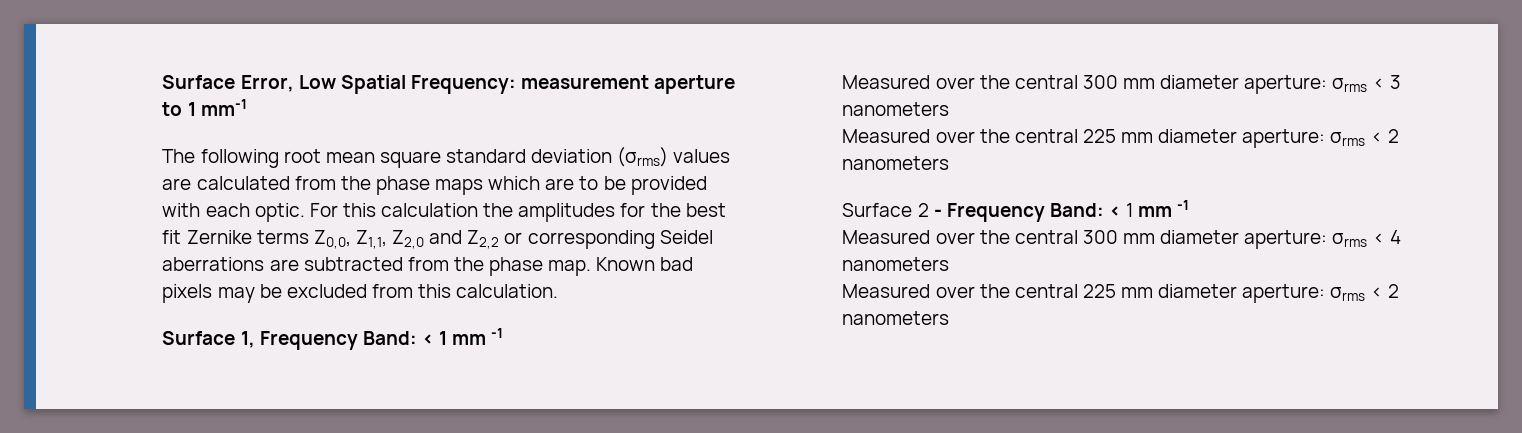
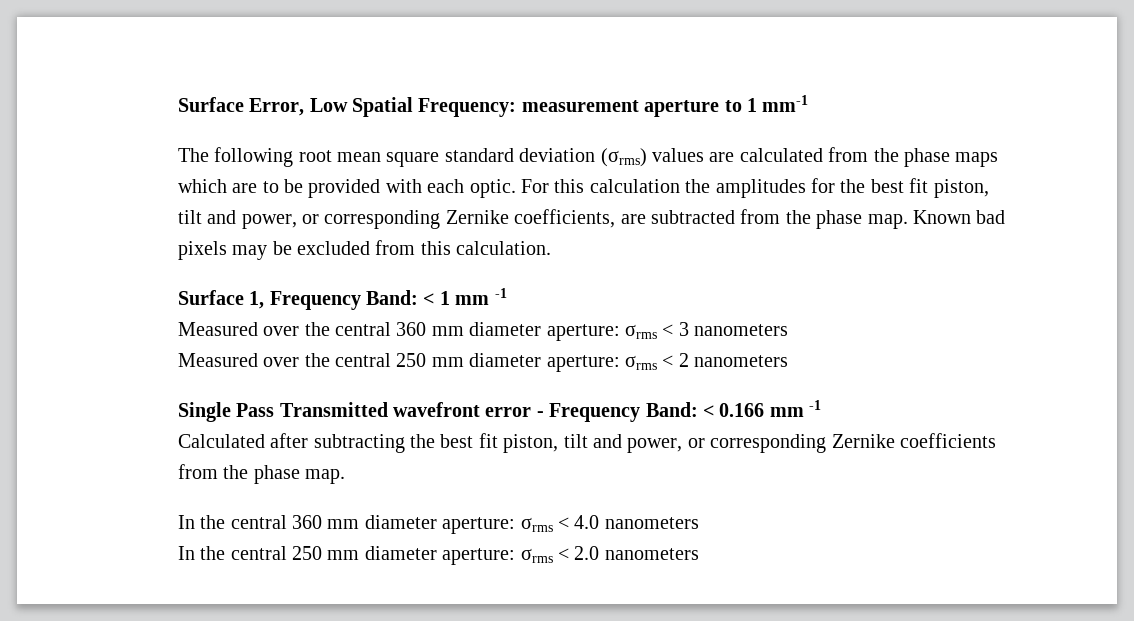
- For this calculation the amplitudes for the best fit Zernike terms Z0,0, Z1,1, Z2,0 and Z2,2 or corresponding Seidel aberrations are subtracted from the phase map.
+ For this calculation the amplitudes for the best fit piston, tilt and power, or corresponding Zernike coefficients, are subtracted from the phase map.
- Measured over the central 300 mm diameter aperture: σrms < 3 nanometers
- Measured over the central 225 mm diameter aperture: σrms < 2 nanometers
+ Measured over the central 360 mm diameter aperture: σrms < 3 nanometers
+ Measured over the central 250 mm diameter aperture: σrms < 2 nanometers
- Surface 2 - Frequency Band: < 1 mm -1
- Measured over the central 300 mm diameter aperture: σrms < 4 nanometers
- Measured over the central 225 mm diameter aperture: σrms < 2 nanometers
+ Single Pass Transmitted wavefront error - Frequency Band: < 0.166 mm -1
+ Calculated after subtracting the best fit piston, tilt and power, or corresponding Zernike coefficients from the phase map.
+ In the central 360 mm diameter aperture: σrms < 4.0 nanometers
+ In the central 250 mm diameter aperture: σrms < 2.0 nanometers

